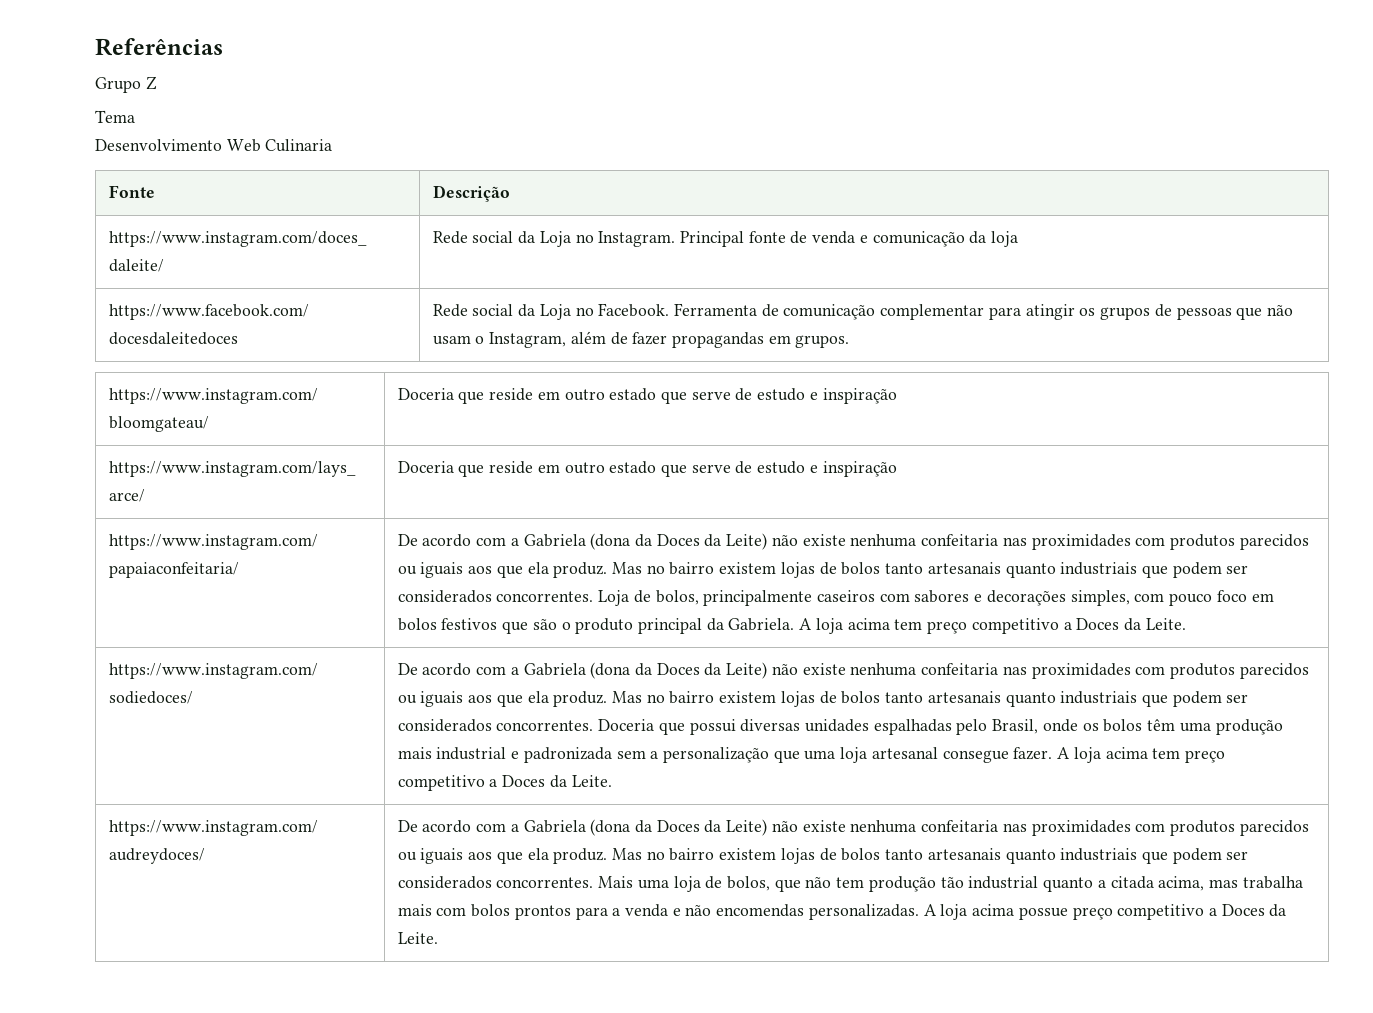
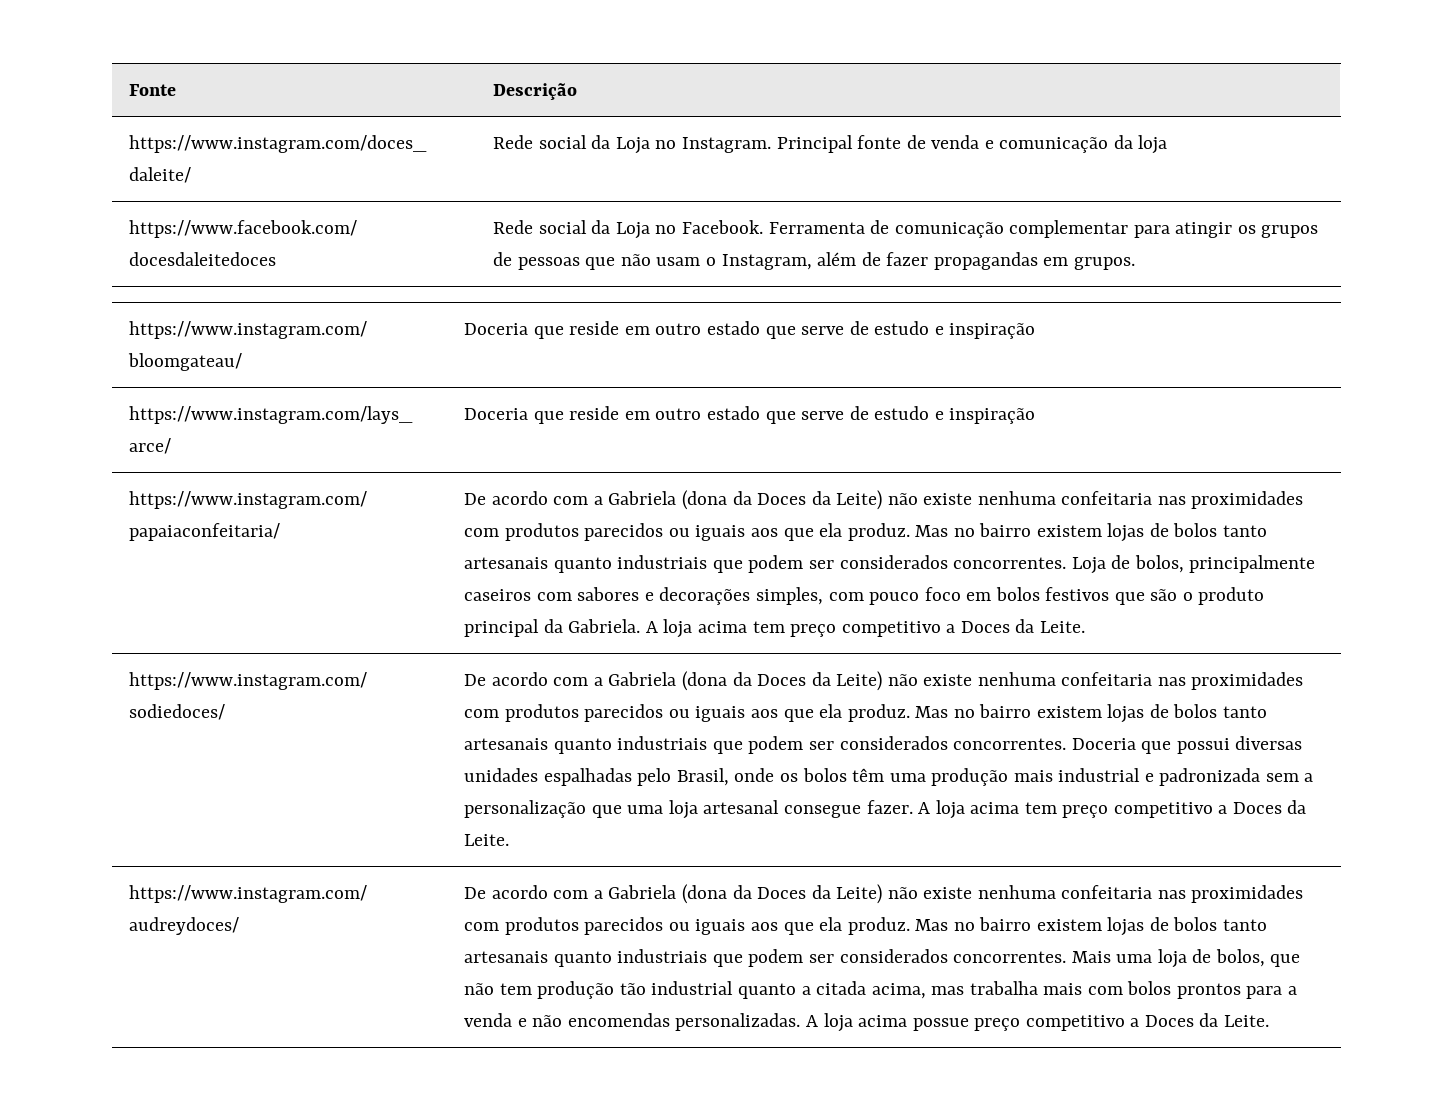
- Referências
- Grupo Z
- Tema
- Desenvolvimento Web Culinaria

